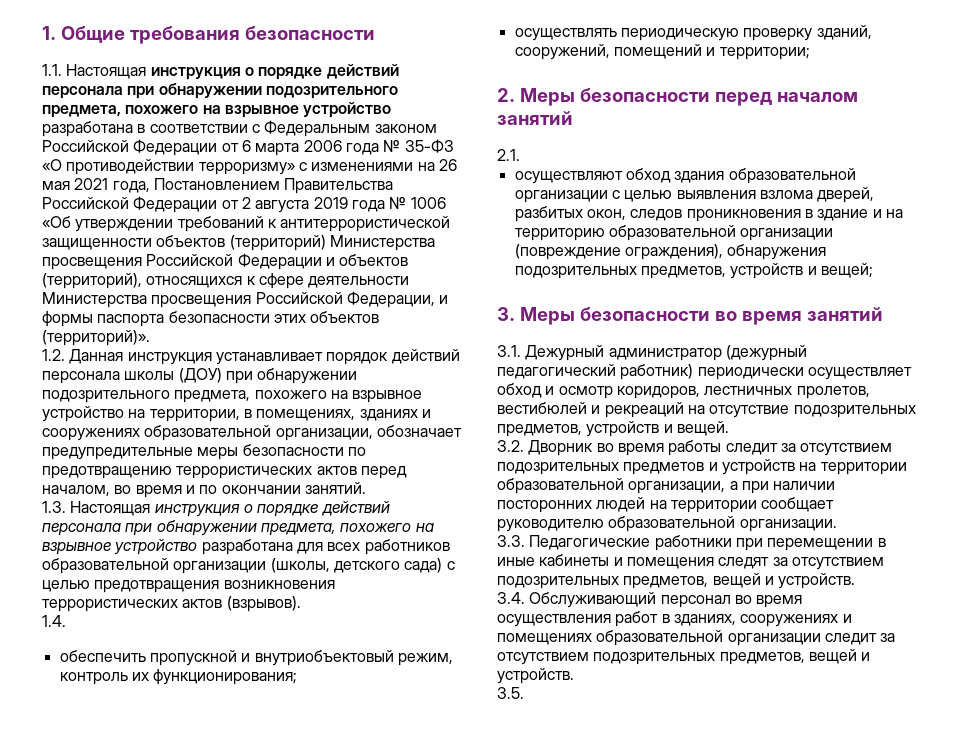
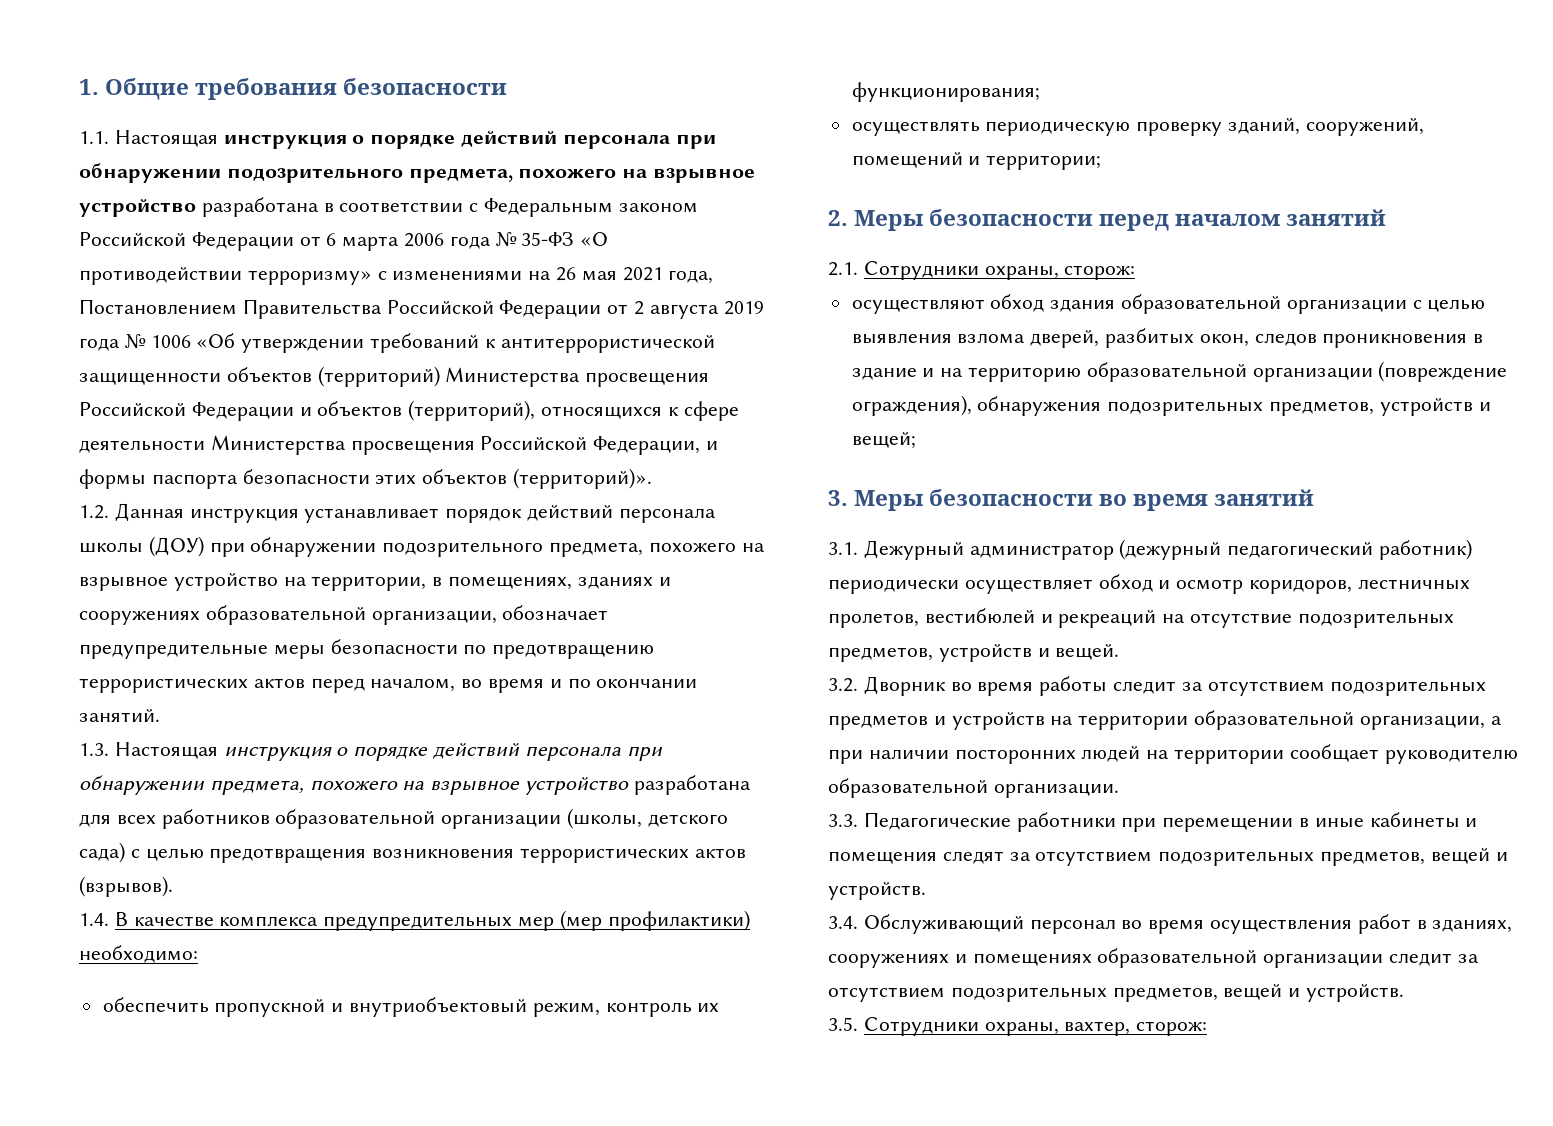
- 1.4.
+ 1.4. В качестве комплекса предупредительных мер (мер профилактики) необходимо:
- 2.1.
+ 2.1. Сотрудники охраны, сторож:
- 3.5.
+ 3.5. Сотрудники охраны, вахтер, сторож:

